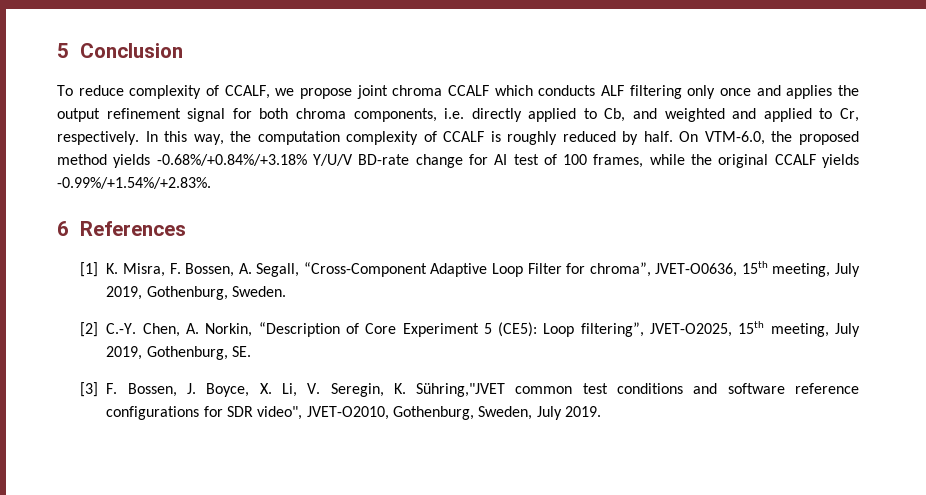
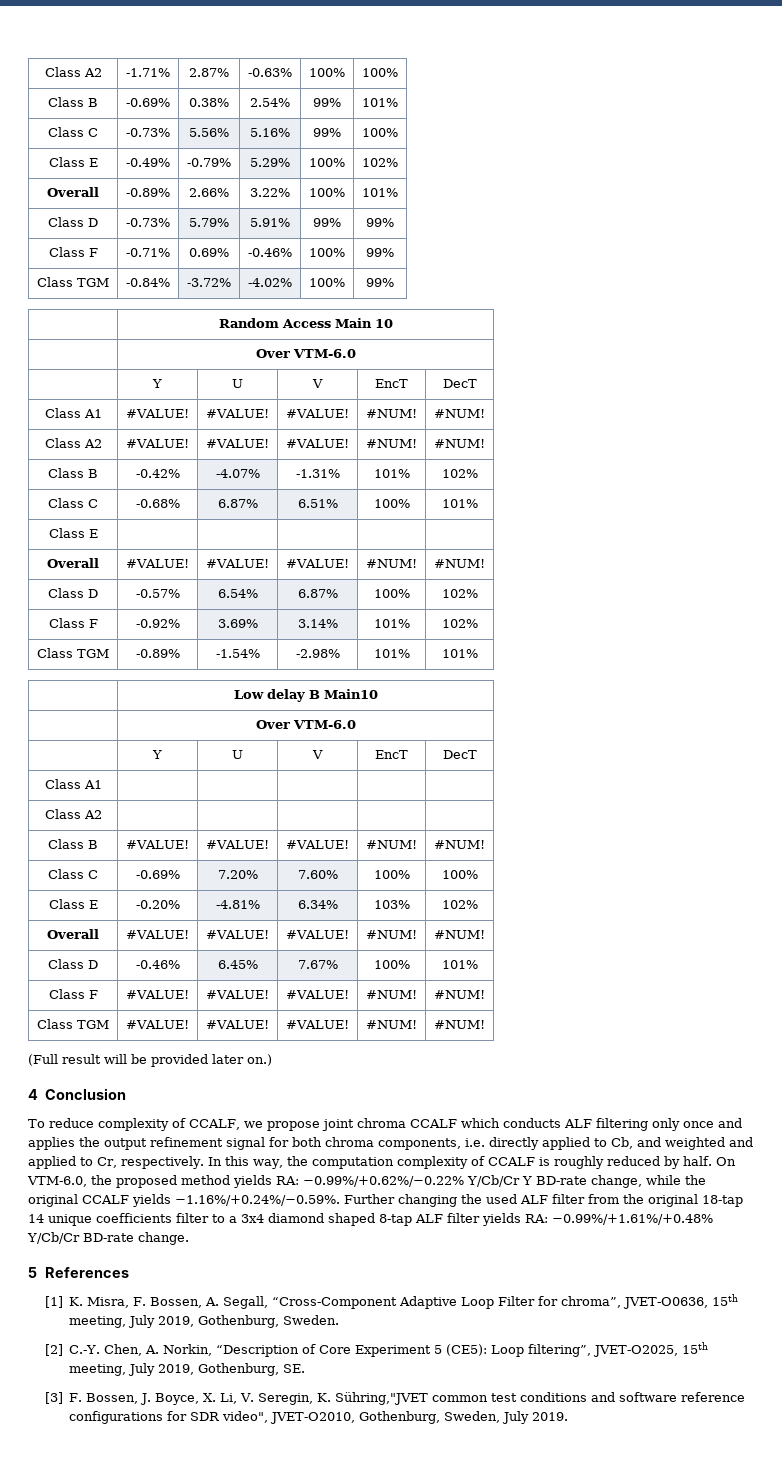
- 5 Conclusion
+ Class A2 | -1.71% | 2.87% | -0.63% | 100% | 100%
+ Class B | -0.69% | 0.38% | 2.54% | 99% | 101%
+ Class C | -0.73% | 5.56% | 5.16% | 99% | 100%
+ Class E | -0.49% | -0.79% | 5.29% | 100% | 102%
+ Overall | -0.89% | 2.66% | 3.22% | 100% | 101%
+ Class D | -0.73% | 5.79% | 5.91% | 99% | 99%
+ Class F | -0.71% | 0.69% | -0.46% | 100% | 99%
+ Class TGM | -0.84% | -3.72% | -4.02% | 100% | 99%
+ | Random Access Main 10
+ | Over VTM-6.0
+ | Y | U | V | EncT | DecT
+ Class A1 | #VALUE! | #VALUE! | #VALUE! | #NUM! | #NUM!
+ Class A2 | #VALUE! | #VALUE! | #VALUE! | #NUM! | #NUM!
+ Class B | -0.42% | -4.07% | -1.31% | 101% | 102%
+ Class C | -0.68% | 6.87% | 6.51% | 100% | 101%
+ Class E | | | | |
+ Overall | #VALUE! | #VALUE! | #VALUE! | #NUM! | #NUM!
+ Class D | -0.57% | 6.54% | 6.87% | 100% | 102%
+ Class F | -0.92% | 3.69% | 3.14% | 101% | 102%
+ Class TGM | -0.89% | -1.54% | -2.98% | 101% | 101%
+ | Low delay B Main10
+ | Over VTM-6.0
+ | Y | U | V | EncT | DecT
+ Class A1 | | | | |
+ Class A2 | | | | |
+ Class B | #VALUE! | #VALUE! | #VALUE! | #NUM! | #NUM!
+ Class C | -0.69% | 7.20% | 7.60% | 100% | 100%
+ Class E | -0.20% | -4.81% | 6.34% | 103% | 102%
+ Overall | #VALUE! | #VALUE! | #VALUE! | #NUM! | #NUM!
+ Class D | -0.46% | 6.45% | 7.67% | 100% | 101%
+ Class F | #VALUE! | #VALUE! | #VALUE! | #NUM! | #NUM!
+ Class TGM | #VALUE! | #VALUE! | #VALUE! | #NUM! | #NUM!
+ (Full result will be provided later on.)
+ 4 Conclusion
- On VTM-6.0, the proposed method yields -0.68%/+0.84%/+3.18% Y/U/V BD-rate change for AI test of 100 frames, while the original CCALF yields -0.99%/+1.54%/+2.83%.
- 6 References
+ On VTM-6.0, the proposed method yields RA: −0.99%/+0.62%/−0.22% Y/Cb/Cr Y BD-rate change, while the original CCALF yields −1.16%/+0.24%/−0.59%. Further changing the used ALF filter from the original 18-tap 14 unique coefficients filter to a 3x4 diamond shaped 8-tap ALF filter yields RA: −0.99%/+1.61%/+0.48% Y/Cb/Cr BD-rate change.
+ 5 References

